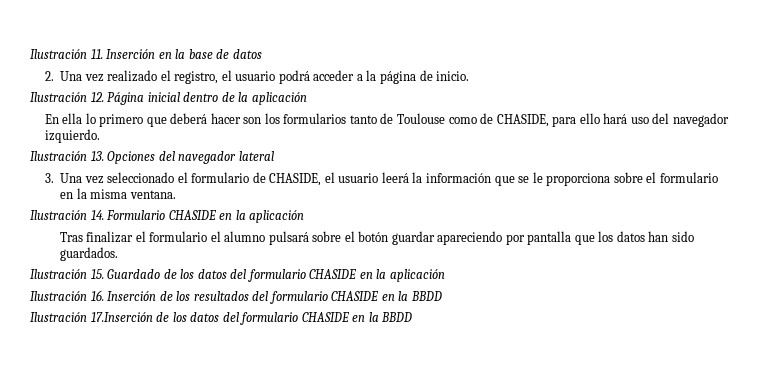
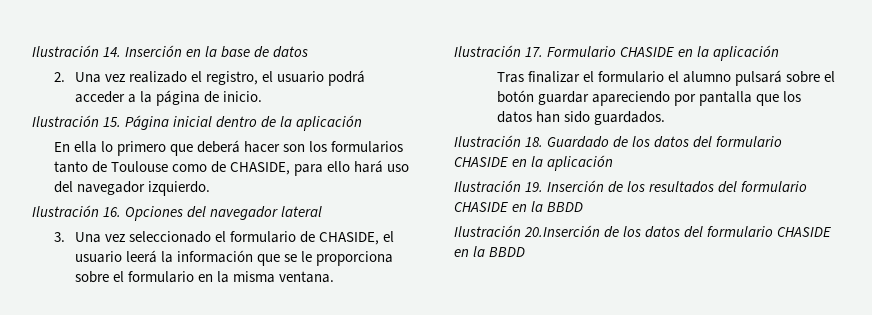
- Ilustración 11. Inserción en la base de datos
+ Ilustración 14. Inserción en la base de datos
- Ilustración 12. Página inicial dentro de la aplicación
+ Ilustración 15. Página inicial dentro de la aplicación
- Ilustración 13. Opciones del navegador lateral
+ Ilustración 16. Opciones del navegador lateral
- Ilustración 14. Formulario CHASIDE en la aplicación
+ Ilustración 17. Formulario CHASIDE en la aplicación
- Ilustración 15. Guardado de los datos del formulario CHASIDE en la aplicación
+ Ilustración 18. Guardado de los datos del formulario CHASIDE en la aplicación
- Ilustración 16. Inserción de los resultados del formulario CHASIDE en la BBDD
+ Ilustración 19. Inserción de los resultados del formulario CHASIDE en la BBDD
- Ilustración 17.Inserción de los datos del formulario CHASIDE en la BBDD
+ Ilustración 20.Inserción de los datos del formulario CHASIDE en la BBDD

